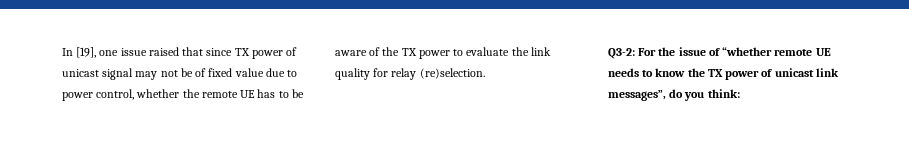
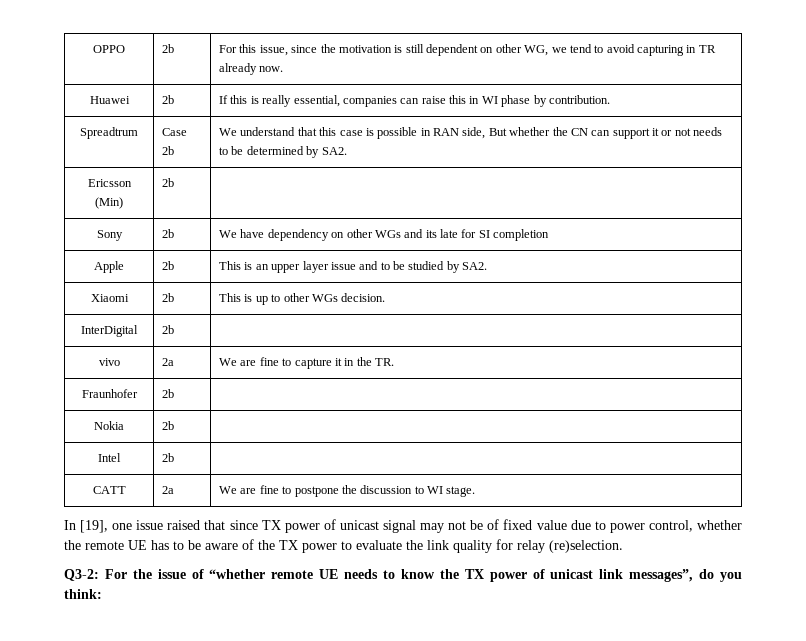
+ OPPO | 2b | For this issue, since the motivation is still dependent on other WG, we tend to avoid capturing in TR already now.
+ Huawei | 2b | If this is really essential, companies can raise this in WI phase by contribution.
+ Spreadtrum | Case 2b | We understand that this case is possible in RAN side, But whether the CN can support it or not needs to be determined by SA2.
+ Ericsson (Min) | 2b |
+ Sony | 2b | We have dependency on other WGs and its late for SI completion
+ Apple | 2b | This is an upper layer issue and to be studied by SA2.
+ Xiaomi | 2b | This is up to other WGs decision.
+ InterDigital | 2b |
+ vivo | 2a | We are fine to capture it in the TR.
+ Fraunhofer | 2b |
+ Nokia | 2b |
+ Intel | 2b |
+ CATT | 2a | We are fine to postpone the discussion to WI stage.

